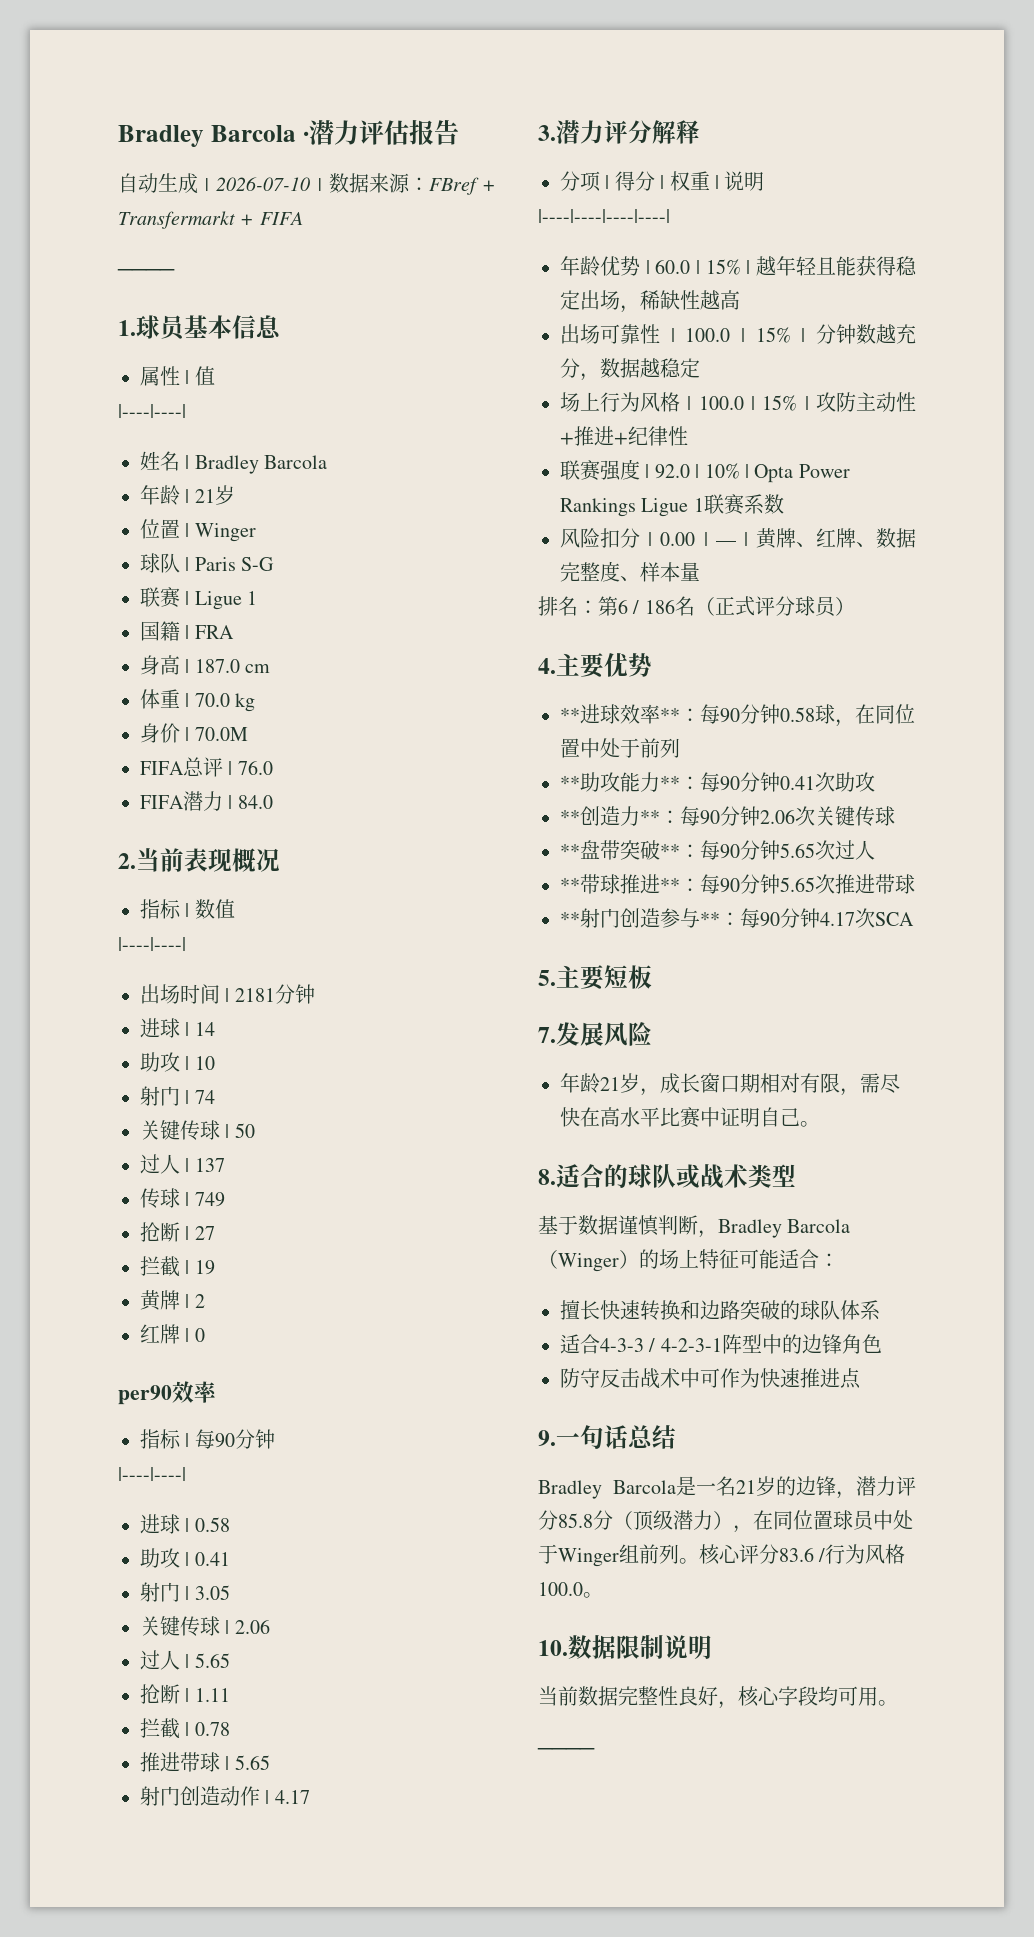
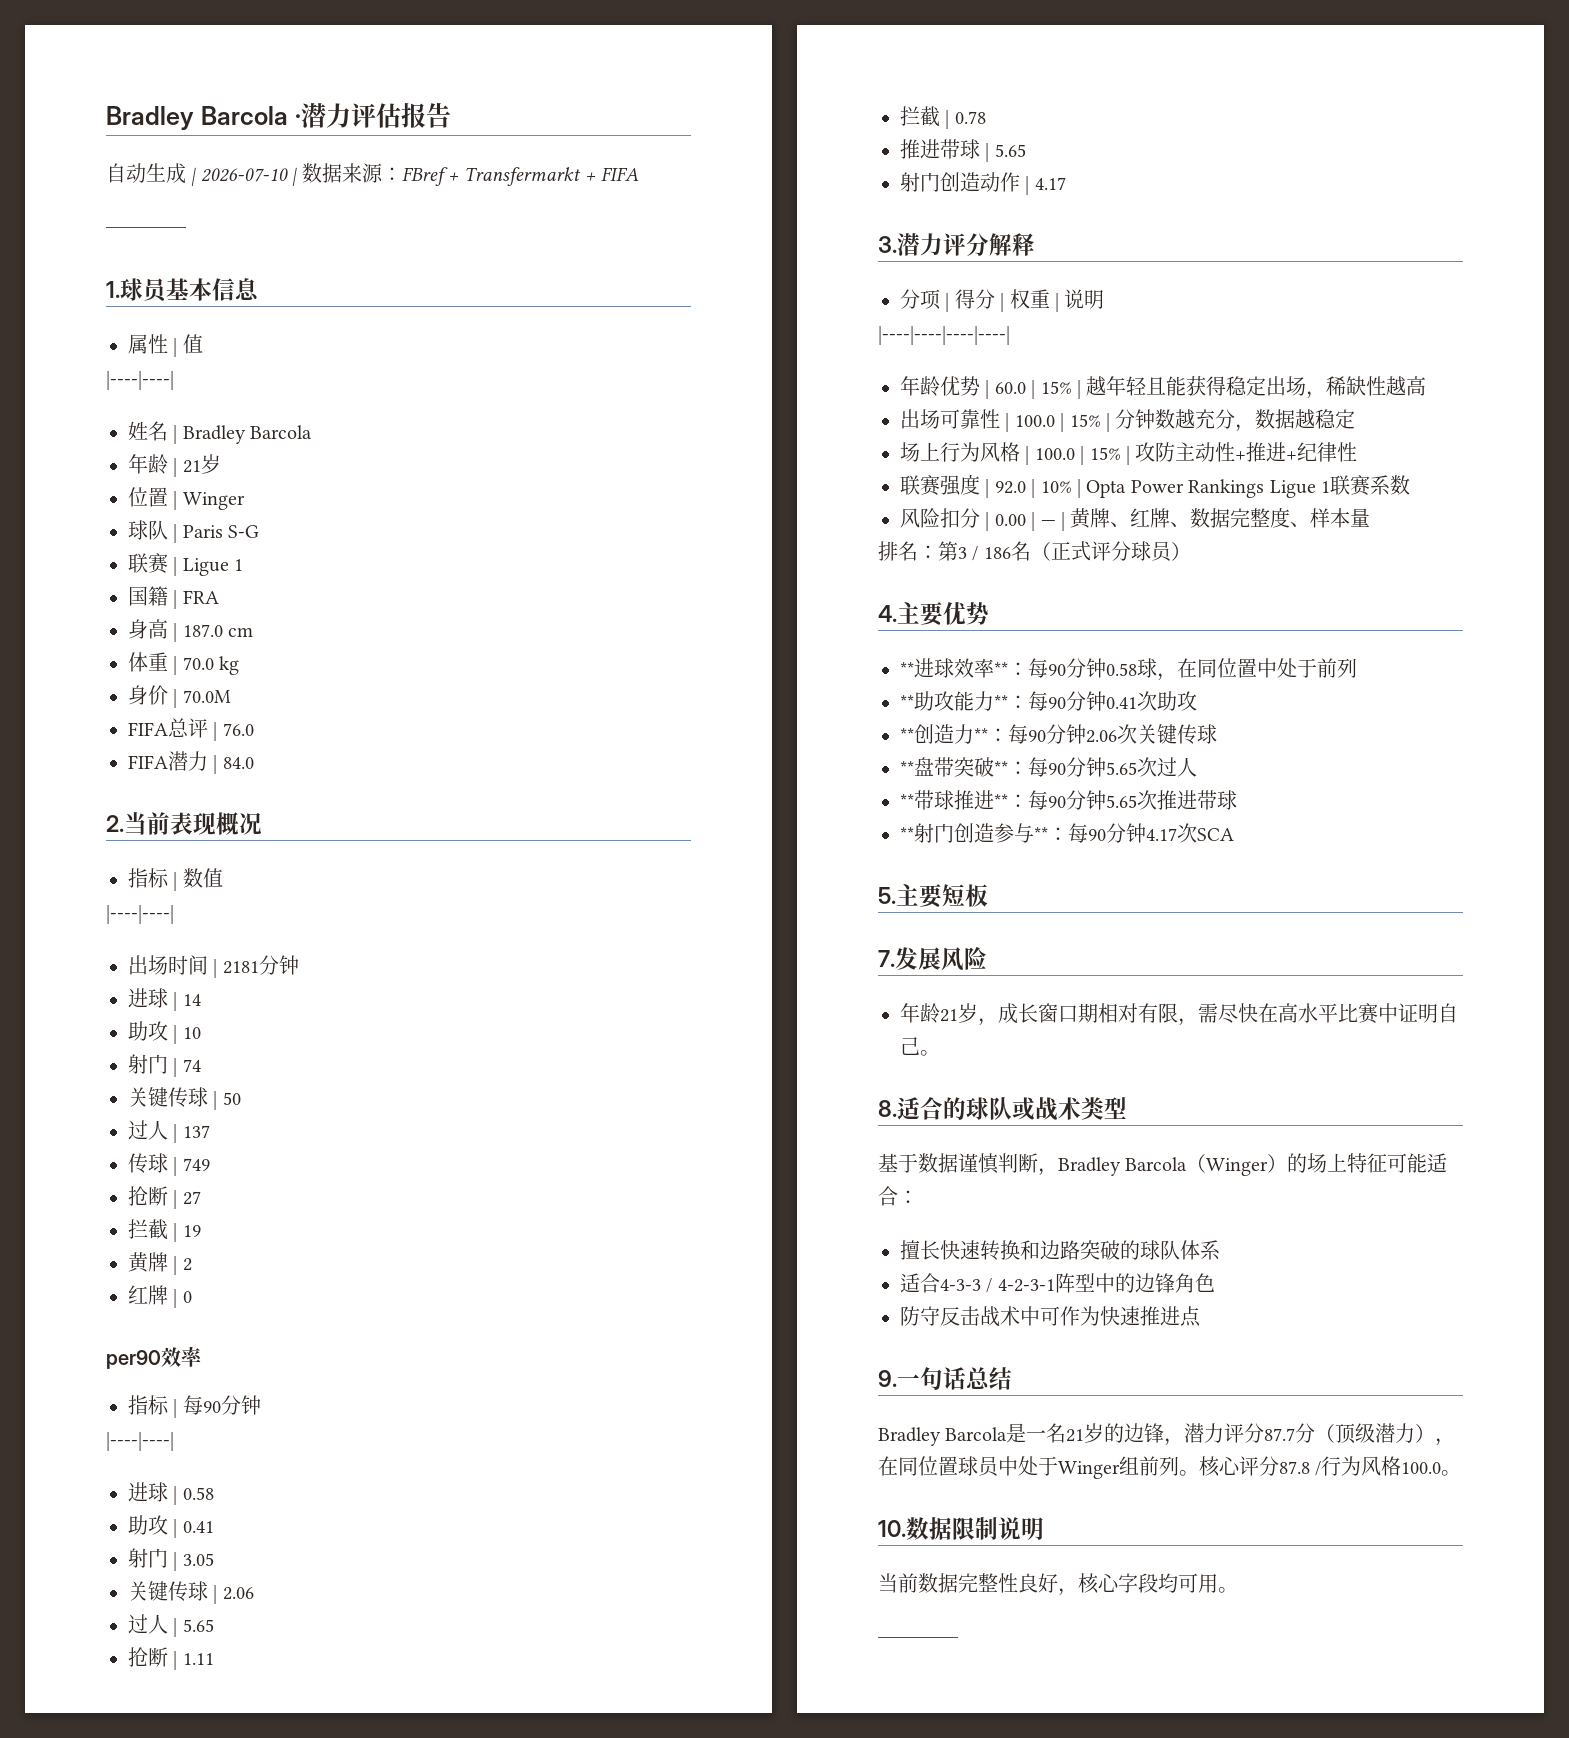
- 排名：第6 / 186名（正式评分球员）
+ 排名：第3 / 186名（正式评分球员）
- Bradley Barcola是一名21岁的边锋，潜力评分85.8分（顶级潜力），在同位置球员中处于Winger组前列。
+ Bradley Barcola是一名21岁的边锋，潜力评分87.7分（顶级潜力），在同位置球员中处于Winger组前列。
- 核心评分83.6 /行为风格100.0。
+ 核心评分87.8 /行为风格100.0。

